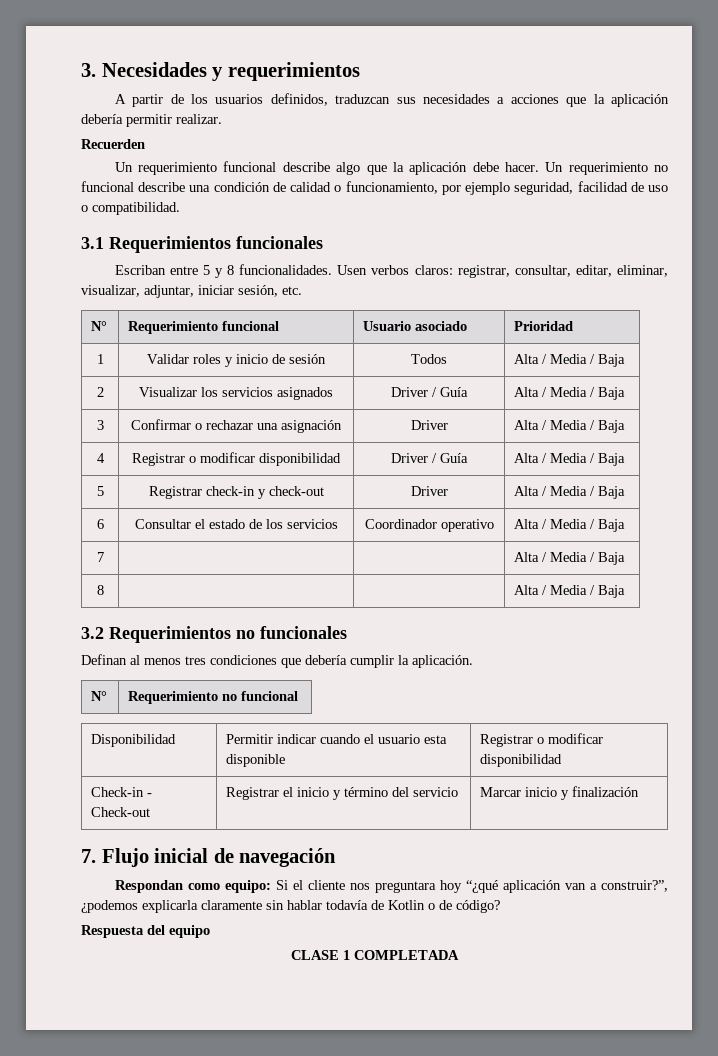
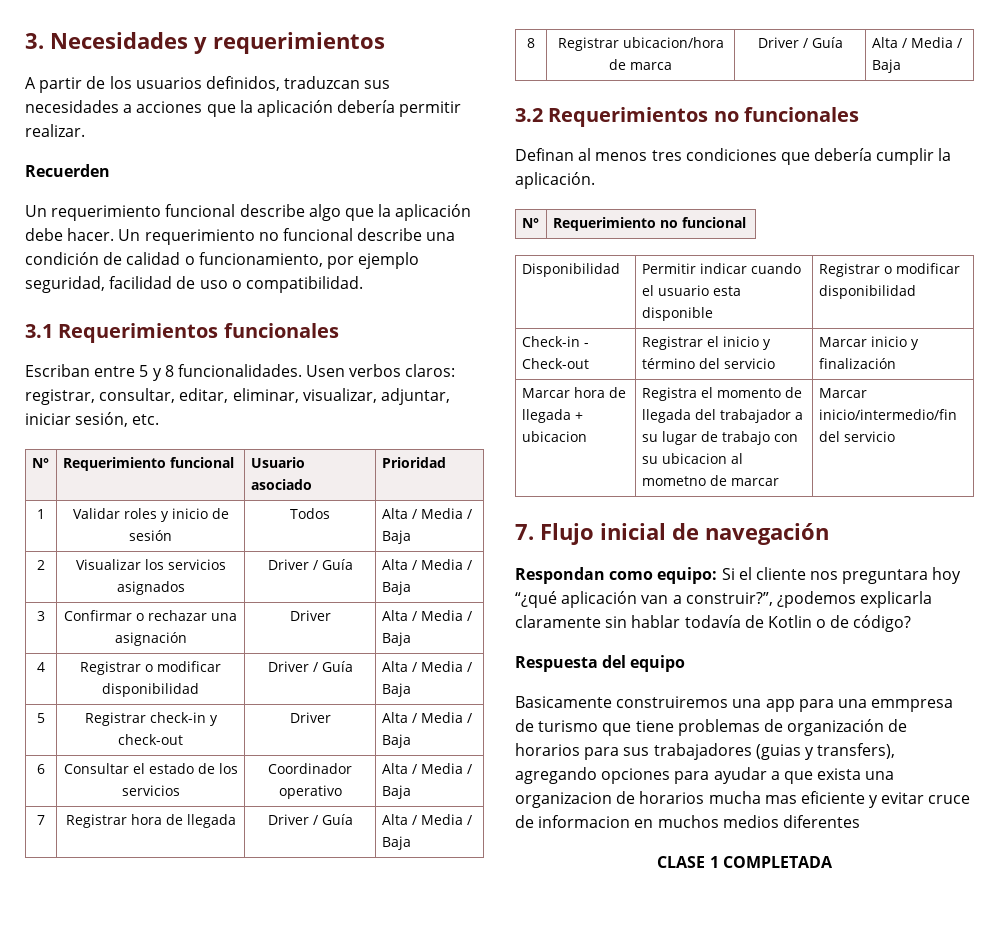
- 7 | | | Alta / Media / Baja
+ 7 | Registrar hora de llegada | Driver / Guía | Alta / Media / Baja
- 8 | | | Alta / Media / Baja
+ 8 | Registrar ubicacion/hora de marca | Driver / Guía | Alta / Media / Baja
+ Marcar hora de llegada + ubicacion | Registra el momento de llegada del trabajador a su lugar de trabajo con su ubicacion al mometno de marcar | Marcar inicio/intermedio/fin del servicio
+ Basicamente construiremos una app para una emmpresa de turismo que tiene problemas de organización de horarios para sus trabajadores (guias y transfers), agregando opciones para ayudar a que exista una organizacion de horarios mucha mas eficiente y evitar cruce de informacion en muchos medios diferentes

